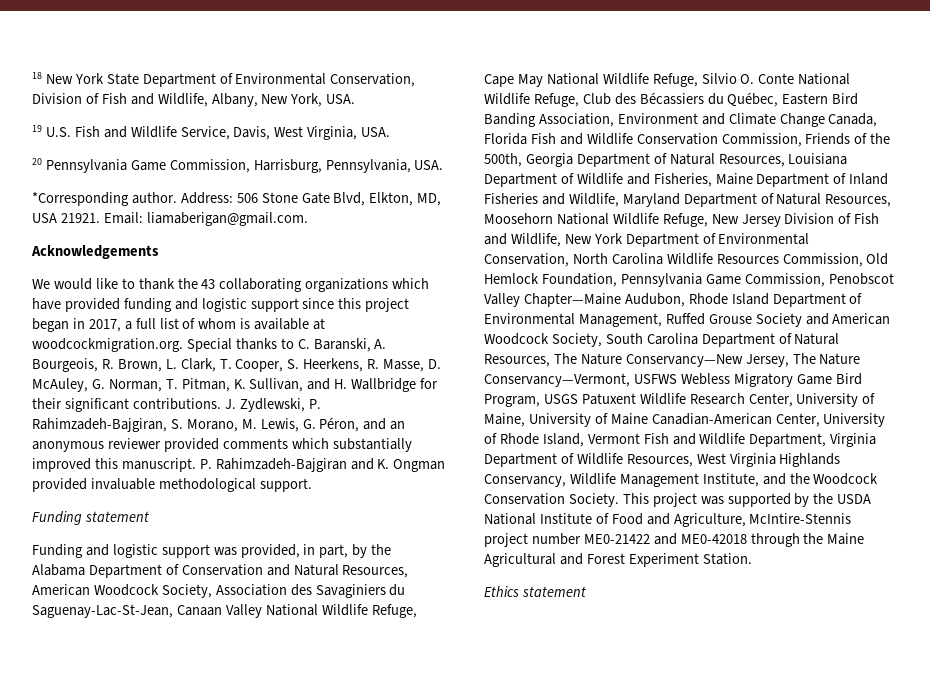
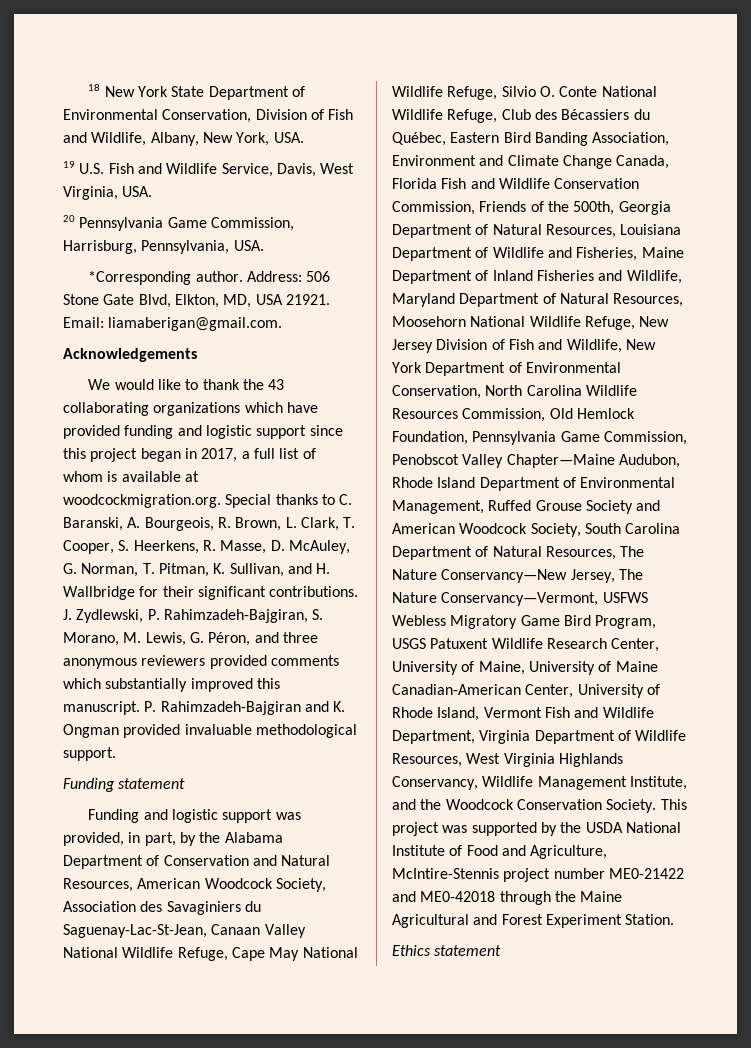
- J. Zydlewski, P. Rahimzadeh-Bajgiran, S. Morano, M. Lewis, G. Péron, and an anonymous reviewer provided comments which substantially improved this manuscript.
+ J. Zydlewski, P. Rahimzadeh-Bajgiran, S. Morano, M. Lewis, G. Péron, and three anonymous reviewers provided comments which substantially improved this manuscript.

